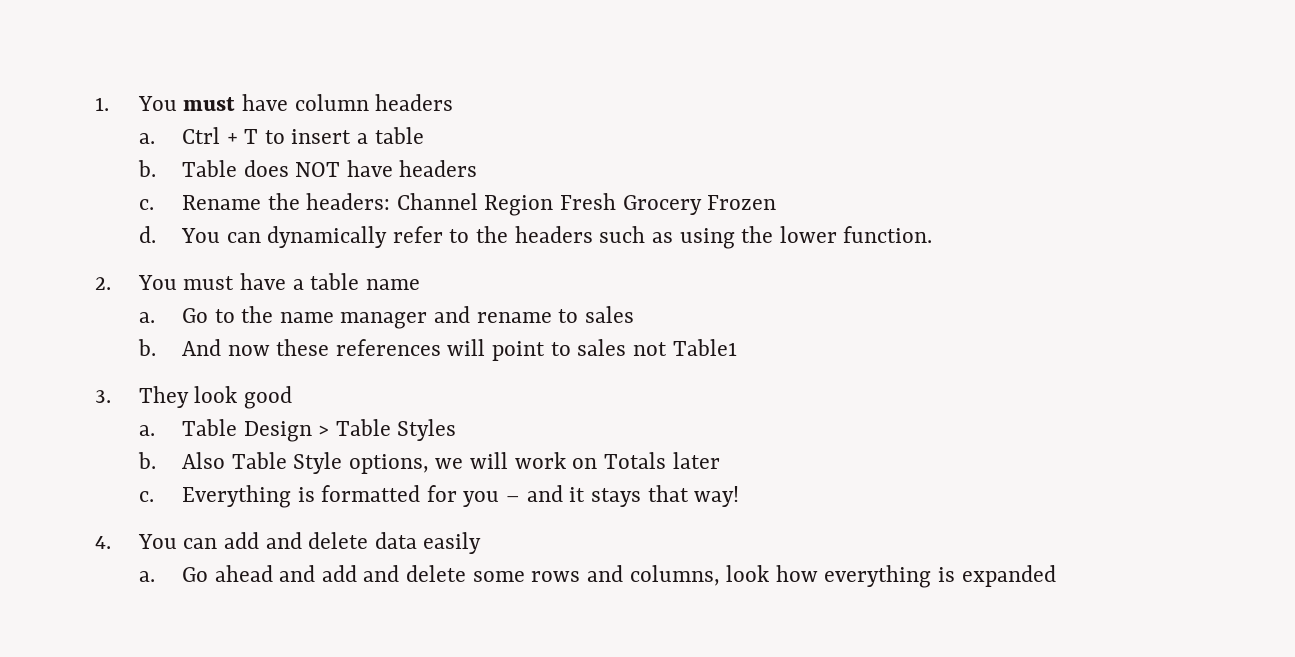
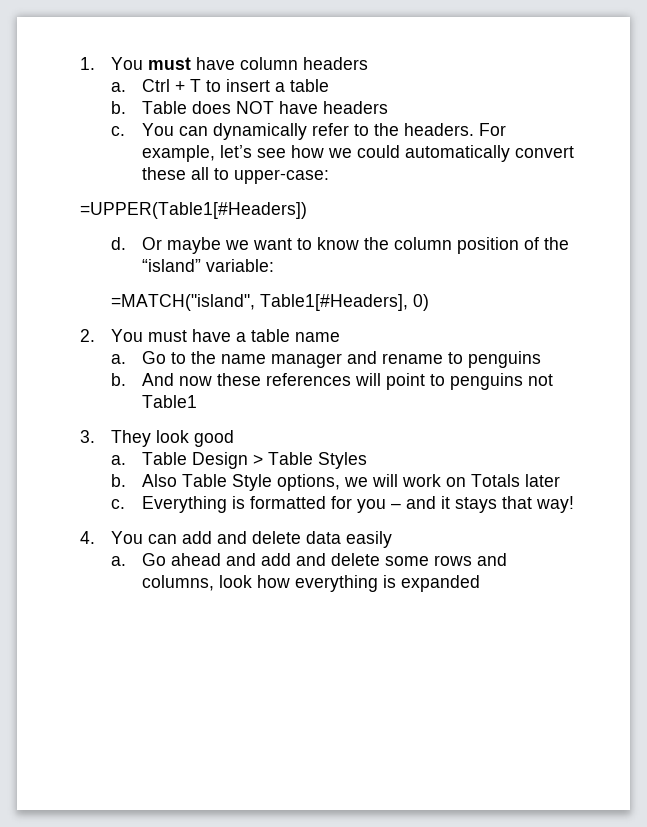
- Rename the headers: Channel Region Fresh Grocery Frozen
- d.
- You can dynamically refer to the headers such as using the lower function.
+ You can dynamically refer to the headers. For example, let’s see how we could automatically convert these all to upper-case:
+ =UPPER(Table1[#Headers])
+ d. Or maybe we want to know the column position of the “island” variable:
+ =MATCH("island", Table1[#Headers], 0)
- Go to the name manager and rename to sales
+ Go to the name manager and rename to penguins
- And now these references will point to sales not Table1
+ And now these references will point to penguins not Table1

